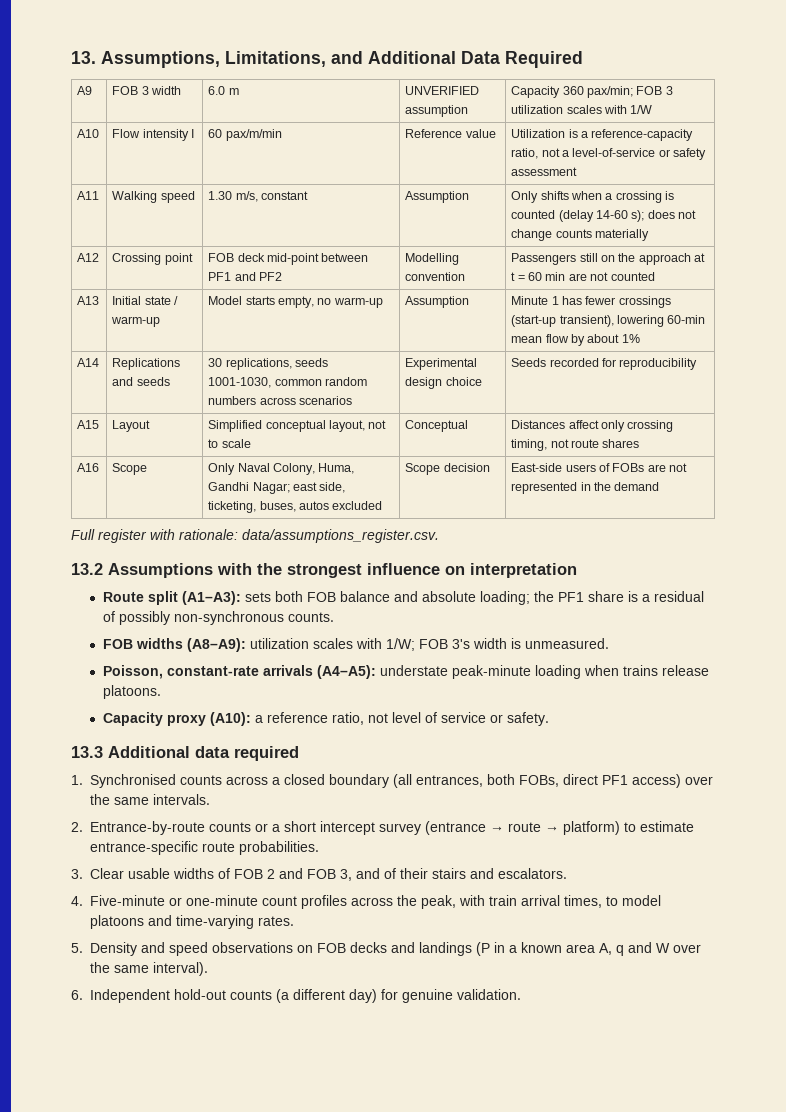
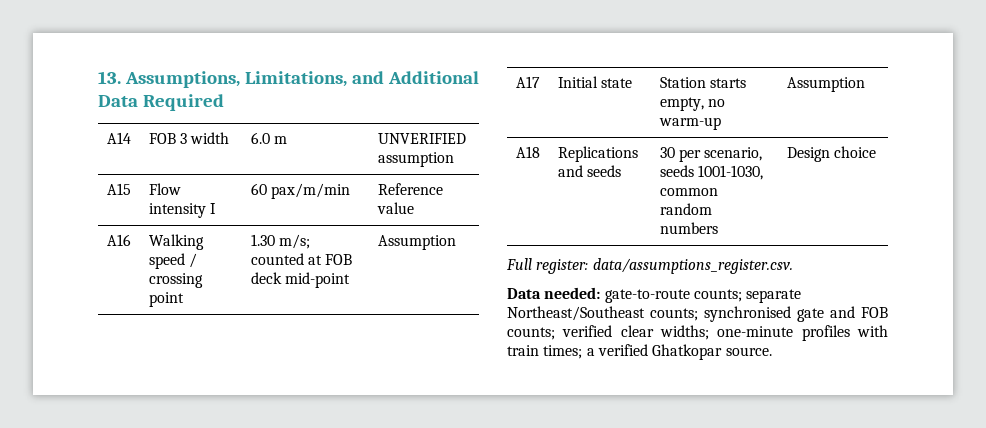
- A9 | FOB 3 width | 6.0 m | UNVERIFIED assumption | Capacity 360 pax/min; FOB 3 utilization scales with 1/W
- A10 | Flow intensity I | 60 pax/m/min | Reference value | Utilization is a reference-capacity ratio, not a level-of-service or safety assessment
- A11 | Walking speed | 1.30 m/s, constant | Assumption | Only shifts when a crossing is counted (delay 14-60 s); does not change counts materially
- A12 | Crossing point | FOB deck mid-point between PF1 and PF2 | Modelling convention | Passengers still on the approach at t = 60 min are not counted
- A13 | Initial state / warm-up | Model starts empty, no warm-up | Assumption | Minute 1 has fewer crossings (start-up transient), lowering 60-min mean flow by about 1%
- A14 | Replications and seeds | 30 replications, seeds 1001-1030, common random numbers across scenarios | Experimental design choice | Seeds recorded for reproducibility
- A15 | Layout | Simplified conceptual layout, not to scale | Conceptual | Distances affect only crossing timing, not route shares
- A16 | Scope | Only Naval Colony, Huma, Gandhi Nagar; east side, ticketing, buses, autos excluded | Scope decision | East-side users of FOBs are not represented in the demand
- Full register with rationale: data/assumptions_register.csv.
- 13.2 Assumptions with the strongest influence on interpretation
- Route split (A1–A3): sets both FOB balance and absolute loading; the PF1 share is a residual of possibly non-synchronous counts.
- FOB widths (A8–A9): utilization scales with 1/W; FOB 3's width is unmeasured.
- Poisson, constant-rate arrivals (A4–A5): understate peak-minute loading when trains release platoons.
- Capacity proxy (A10): a reference ratio, not level of service or safety.
- 13.3 Additional data required
- 1. Synchronised counts across a closed boundary (all entrances, both FOBs, direct PF1 access) over the same intervals.
- 2. Entrance-by-route counts or a short intercept survey (entrance → route → platform) to estimate entrance-specific route probabilities.
- 3. Clear usable widths of FOB 2 and FOB 3, and of their stairs and escalators.
- 4. Five-minute or one-minute count profiles across the peak, with train arrival times, to model platoons and time-varying rates.
- 5. Density and speed observations on FOB decks and landings (P in a known area A, q and W over the same interval).
- 6. Independent hold-out counts (a different day) for genuine validation.
+ A14 | FOB 3 width | 6.0 m | UNVERIFIED assumption
+ A15 | Flow intensity I | 60 pax/m/min | Reference value
+ A16 | Walking speed / crossing point | 1.30 m/s; counted at FOB deck mid-point | Assumption
+ A17 | Initial state | Station starts empty, no warm-up | Assumption
+ A18 | Replications and seeds | 30 per scenario, seeds 1001-1030, common random numbers | Design choice
+ Full register: data/assumptions_register.csv.
+ Data needed: gate-to-route counts; separate Northeast/Southeast counts; synchronised gate and FOB counts; verified clear widths; one-minute profiles with train times; a verified Ghatkopar source.

